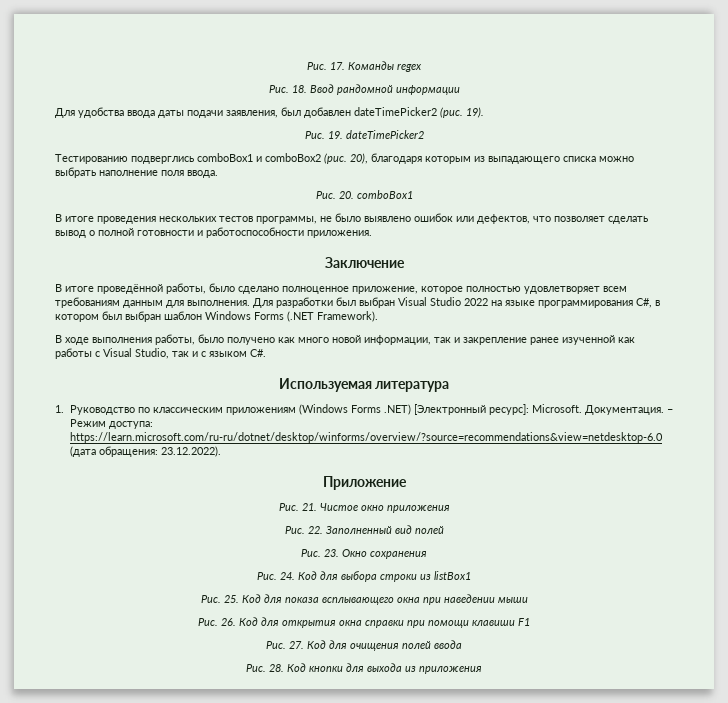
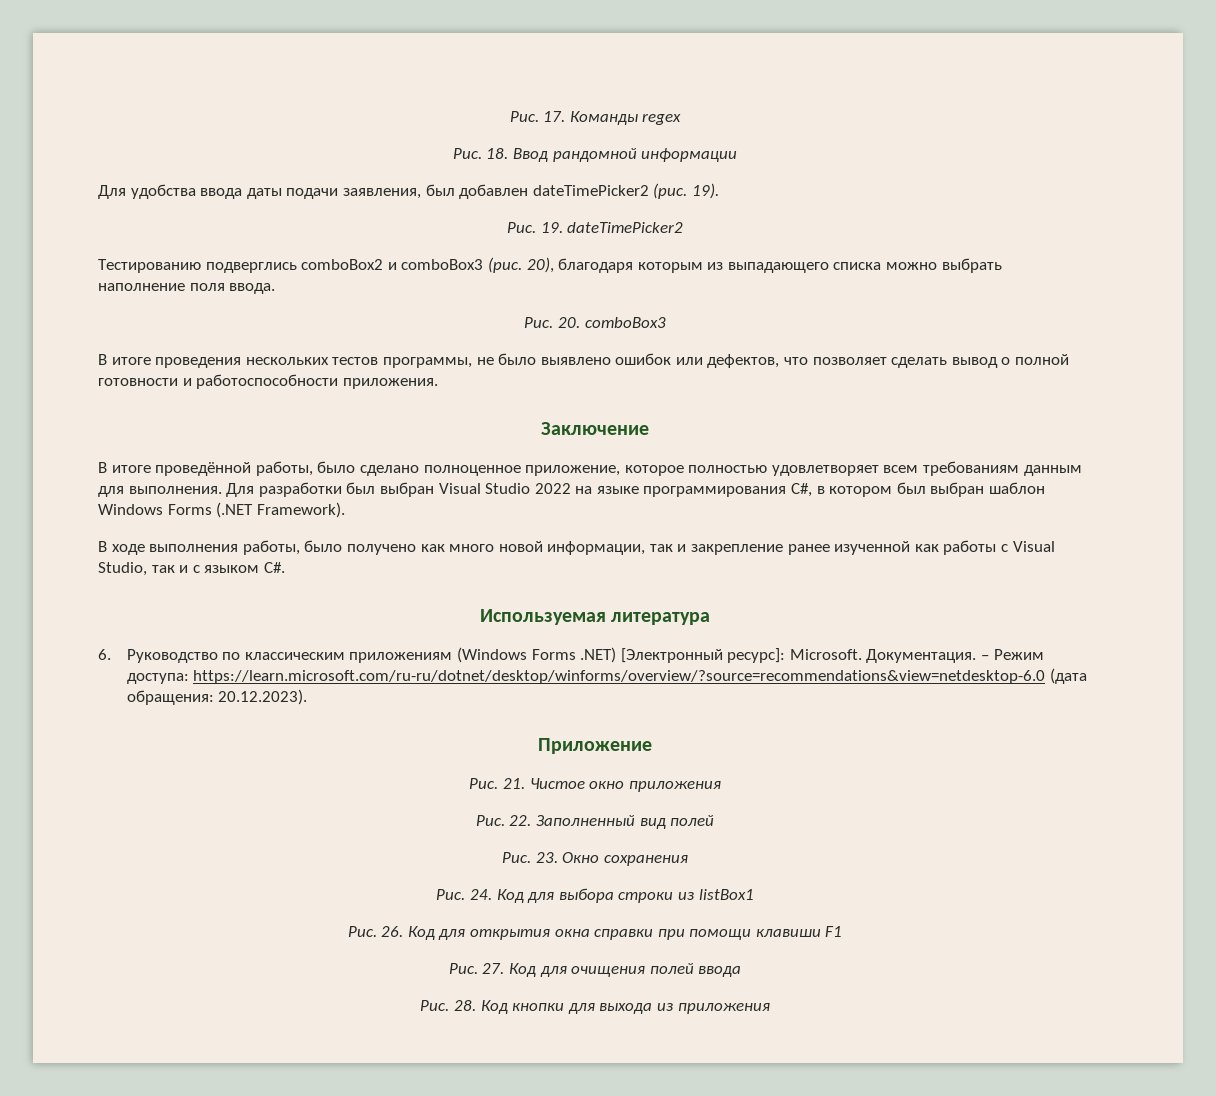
- Тестированию подверглись comboBox1 и comboBox2 (рис.
+ Тестированию подверглись comboBox2 и comboBox3 (рис.
- Рис. 20. comboBox1
+ Рис. 20. comboBox3
- 1. Руководство по классическим приложениям (Windows Forms .NET) [Электронный ресурс]: Microsoft.
+ 6. Руководство по классическим приложениям (Windows Forms .NET) [Электронный ресурс]: Microsoft.
- – Режим доступа: https://learn.microsoft.com/ru-ru/dotnet/desktop/winforms/overview/?source=recommendations&view=netdesktop-6.0 (дата обращения: 23.12.2022).
+ – Режим доступа: https://learn.microsoft.com/ru-ru/dotnet/desktop/winforms/overview/?source=recommendations&view=netdesktop-6.0 (дата обращения: 20.12.2023).
- Рис. 25. Код для показа всплывающего окна при наведении мыши

